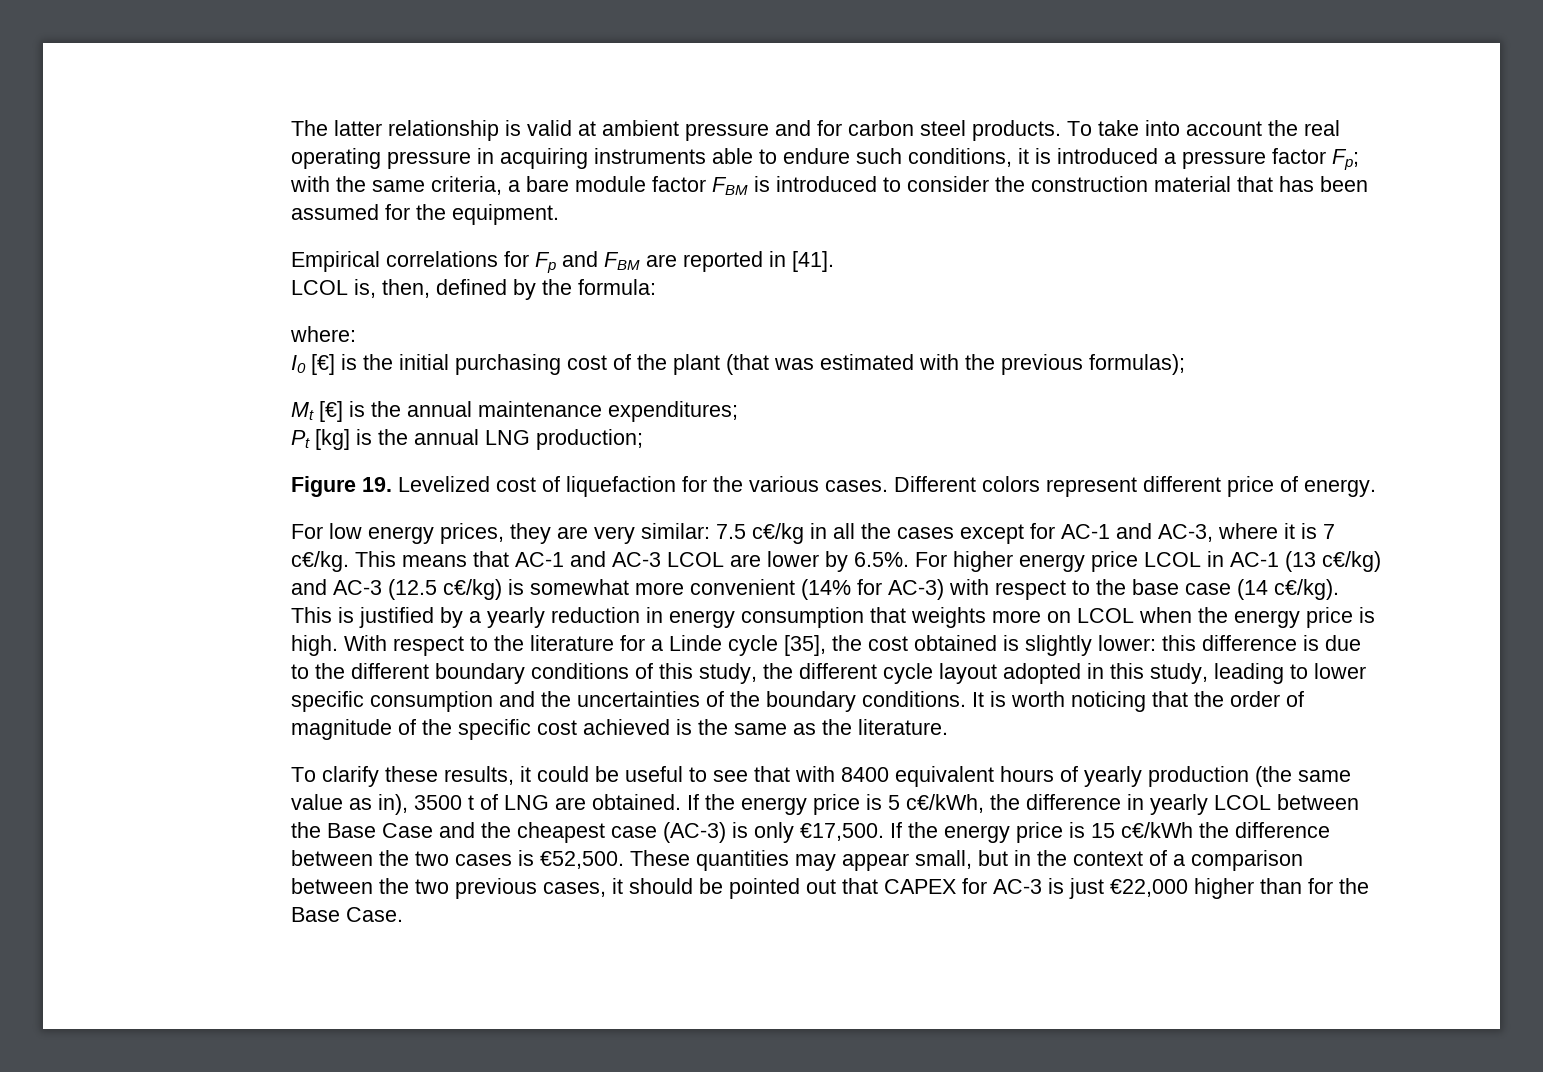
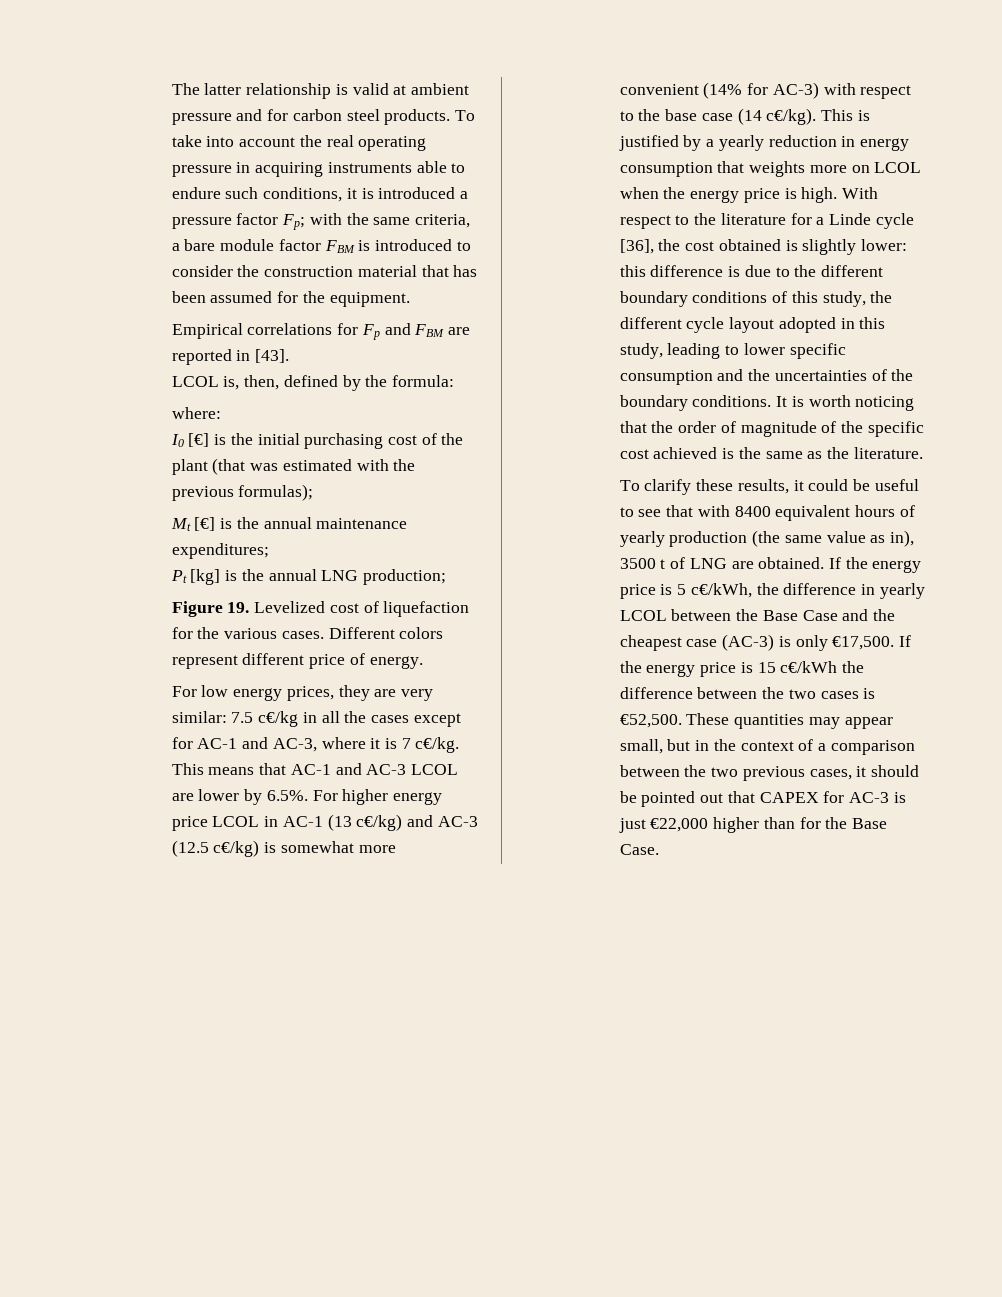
- Empirical correlations for Fp and FBM are reported in [41].
+ Empirical correlations for Fp and FBM are reported in [43].
- With respect to the literature for a Linde cycle [35], the cost obtained is slightly lower: this difference is due to the different boundary conditions of this study, the different cycle layout adopted in this study, leading to lower specific consumption and the uncertainties of the boundary conditions.
+ With respect to the literature for a Linde cycle [36], the cost obtained is slightly lower: this difference is due to the different boundary conditions of this study, the different cycle layout adopted in this study, leading to lower specific consumption and the uncertainties of the boundary conditions.

